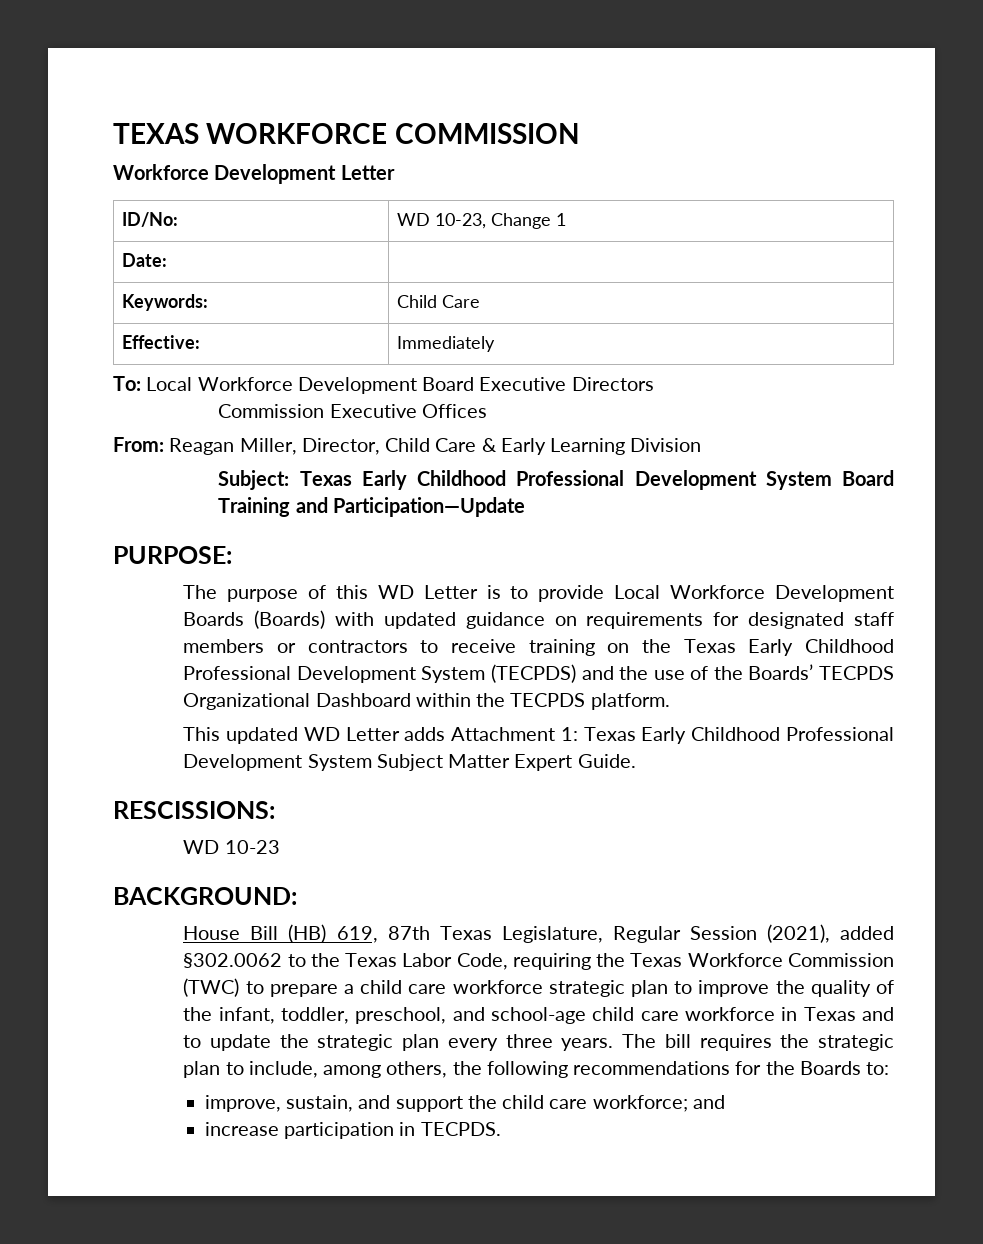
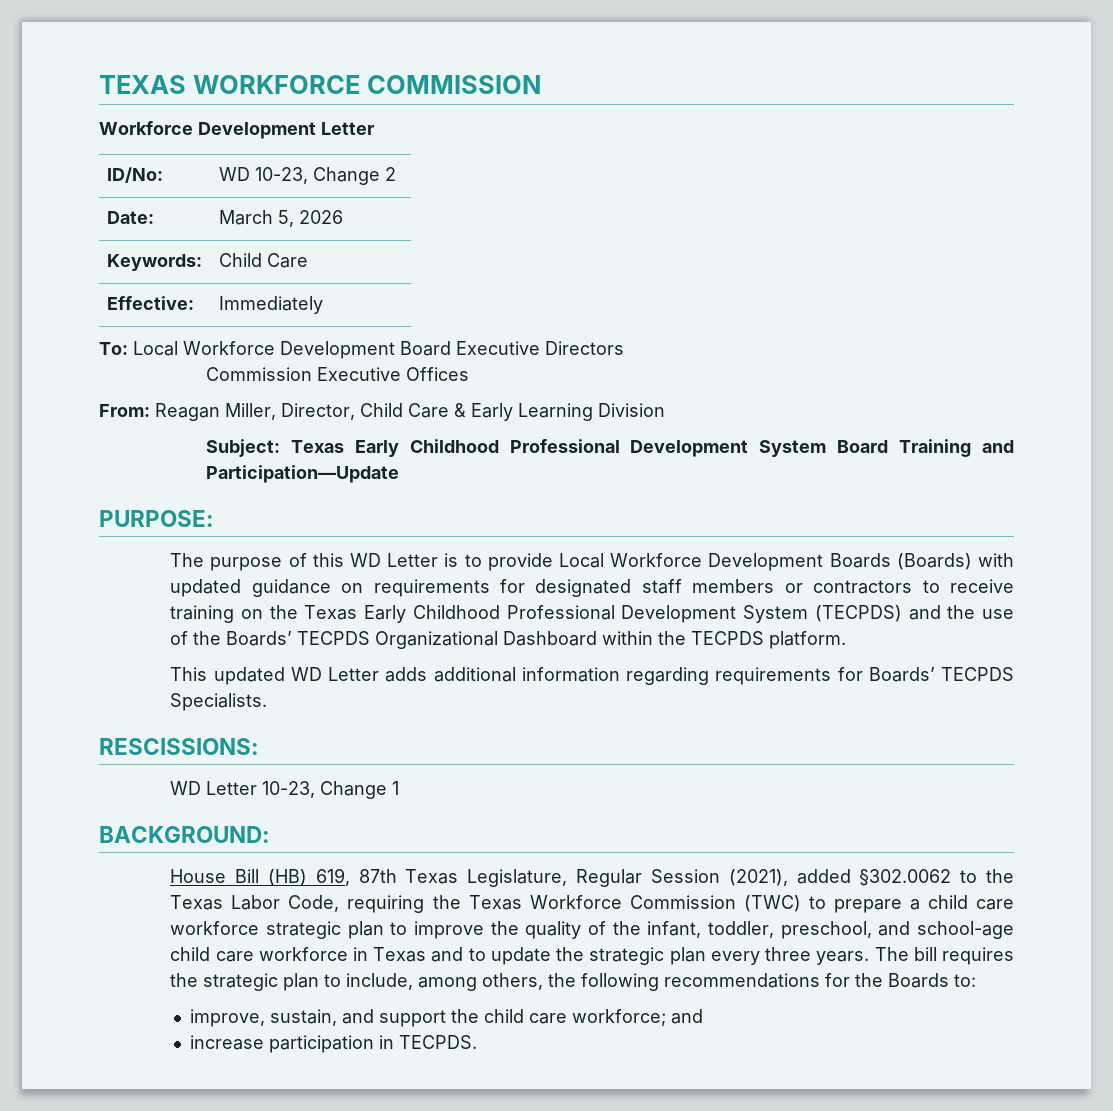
- ID/No: | WD 10-23, Change 1
+ ID/No: | WD 10-23, Change 2
- Date: |
+ Date: | March 5, 2026
- This updated WD Letter adds Attachment 1: Texas Early Childhood Professional Development System Subject Matter Expert Guide.
+ This updated WD Letter adds additional information regarding requirements for Boards’ TECPDS Specialists.
  RESCISSIONS:
- WD 10-23
+ WD Letter 10-23, Change 1

